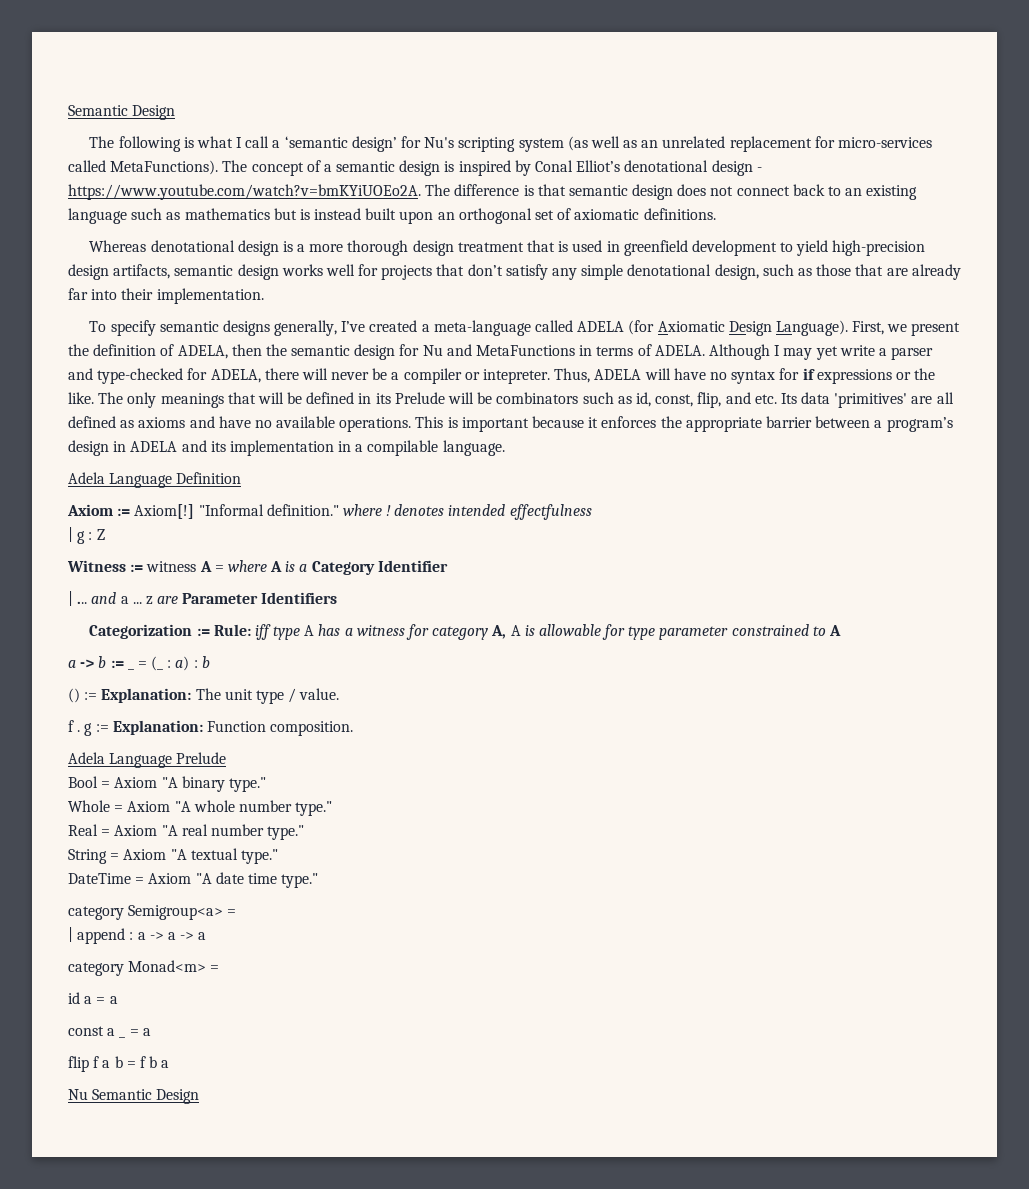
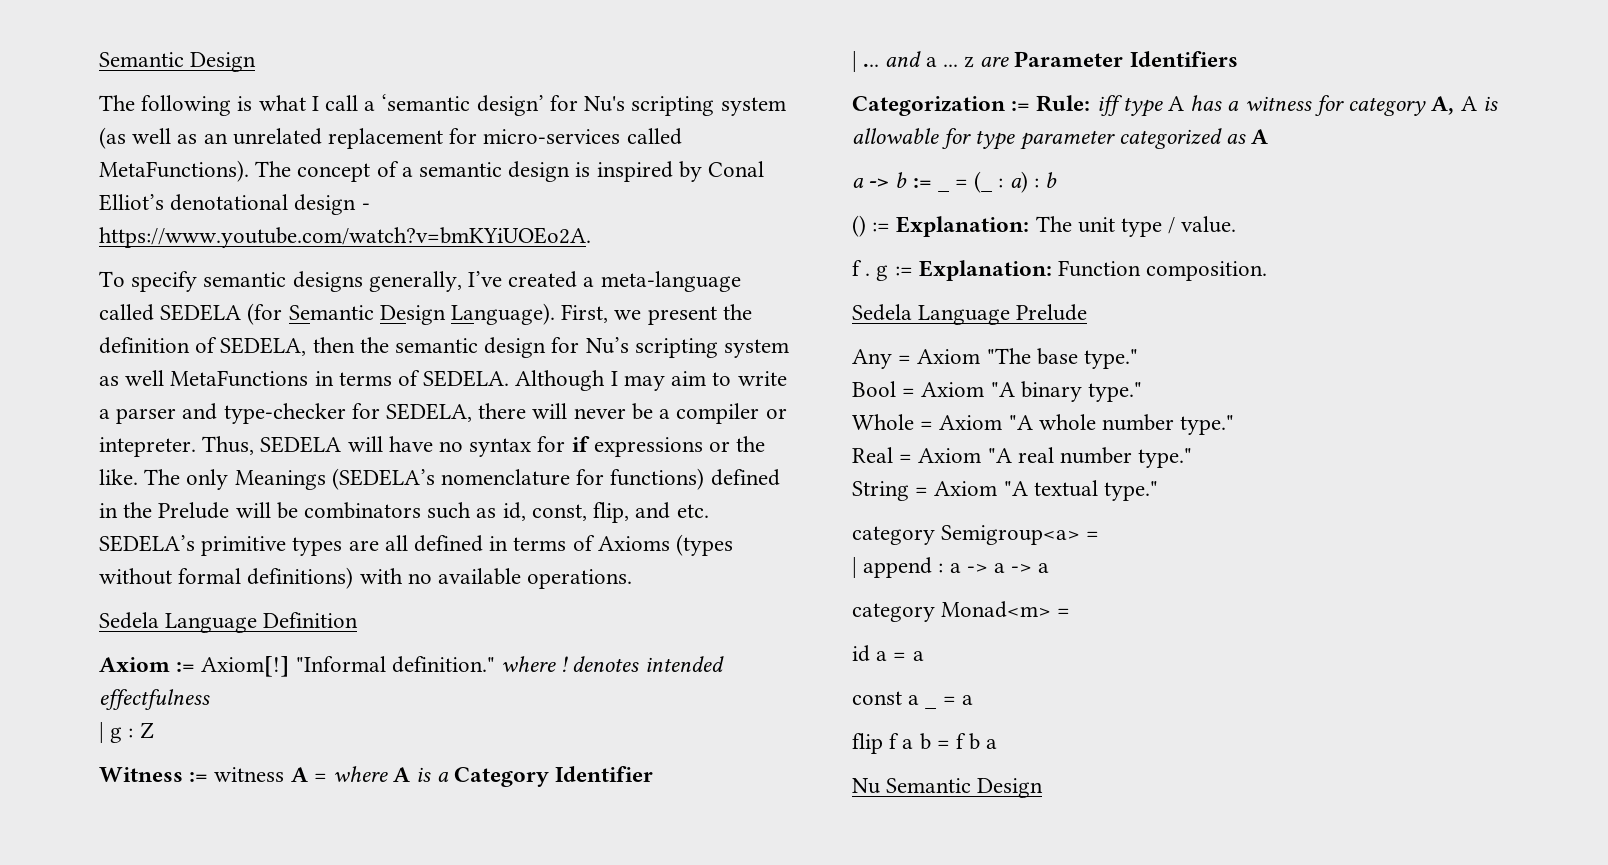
- The concept of a semantic design is inspired by Conal Elliot’s denotational design - https://www.youtube.com/watch?v=bmKYiUOEo2A. The difference is that semantic design does not connect back to an existing language such as mathematics but is instead built upon an orthogonal set of axiomatic definitions.
- Whereas denotational design is a more thorough design treatment that is used in greenfield development to yield high-precision design artifacts, semantic design works well for projects that don’t satisfy any simple denotational design, such as those that are already far into their implementation.
+ The concept of a semantic design is inspired by Conal Elliot’s denotational design - https://www.youtube.com/watch?v=bmKYiUOEo2A.
- To specify semantic designs generally, I’ve created a meta-language called ADELA (for Axiomatic Design Language).
+ To specify semantic designs generally, I’ve created a meta-language called SEDELA (for Semantic Design Language).
- First, we present the definition of ADELA, then the semantic design for Nu and MetaFunctions in terms of ADELA.
+ First, we present the definition of SEDELA, then the semantic design for Nu’s scripting system as well MetaFunctions in terms of SEDELA.
- Although I may yet write a parser and type-checked for ADELA, there will never be a compiler or intepreter.
+ Although I may aim to write a parser and type-checker for SEDELA, there will never be a compiler or intepreter.
- Thus, ADELA will have no syntax for if expressions or the like.
+ Thus, SEDELA will have no syntax for if expressions or the like.
- The only meanings that will be defined in its Prelude will be combinators such as id, const, flip, and etc. Its data 'primitives' are all defined as axioms and have no available operations. This is important because it enforces the appropriate barrier between a program’s design in ADELA and its implementation in a compilable language.
- Adela Language Definition
+ The only Meanings (SEDELA’s nomenclature for functions) defined in the Prelude will be combinators such as id, const, flip, and etc. SEDELA’s primitive types are all defined in terms of Axioms (types without formal definitions) with no available operations.
+ Sedela Language Definition
- Categorization := Rule: iff type A has a witness for category A, A is allowable for type parameter constrained to A
+ Categorization := Rule: iff type A has a witness for category A, A is allowable for type parameter categorized as A
- Adela Language Prelude
+ Sedela Language Prelude
+ Any = Axiom "The base type."
- DateTime = Axiom "A date time type."

